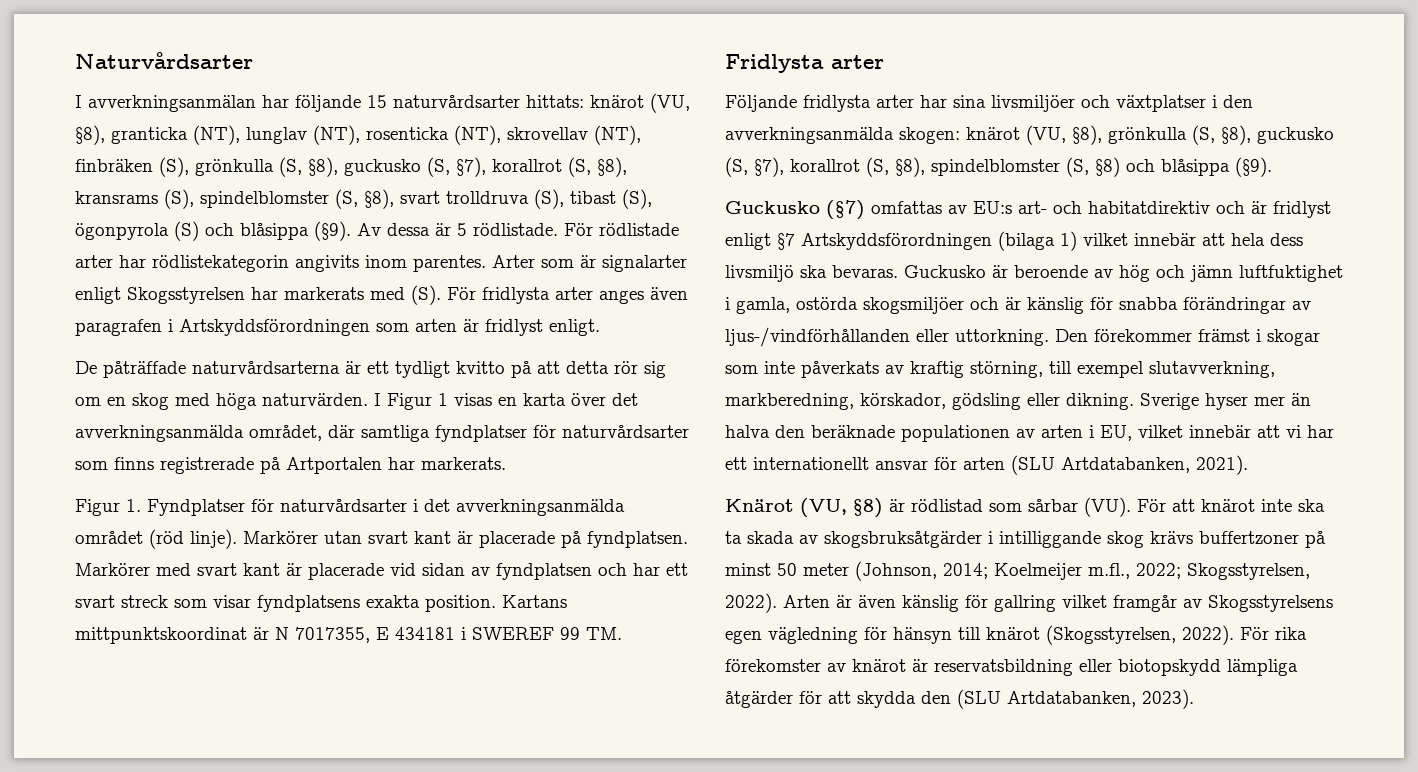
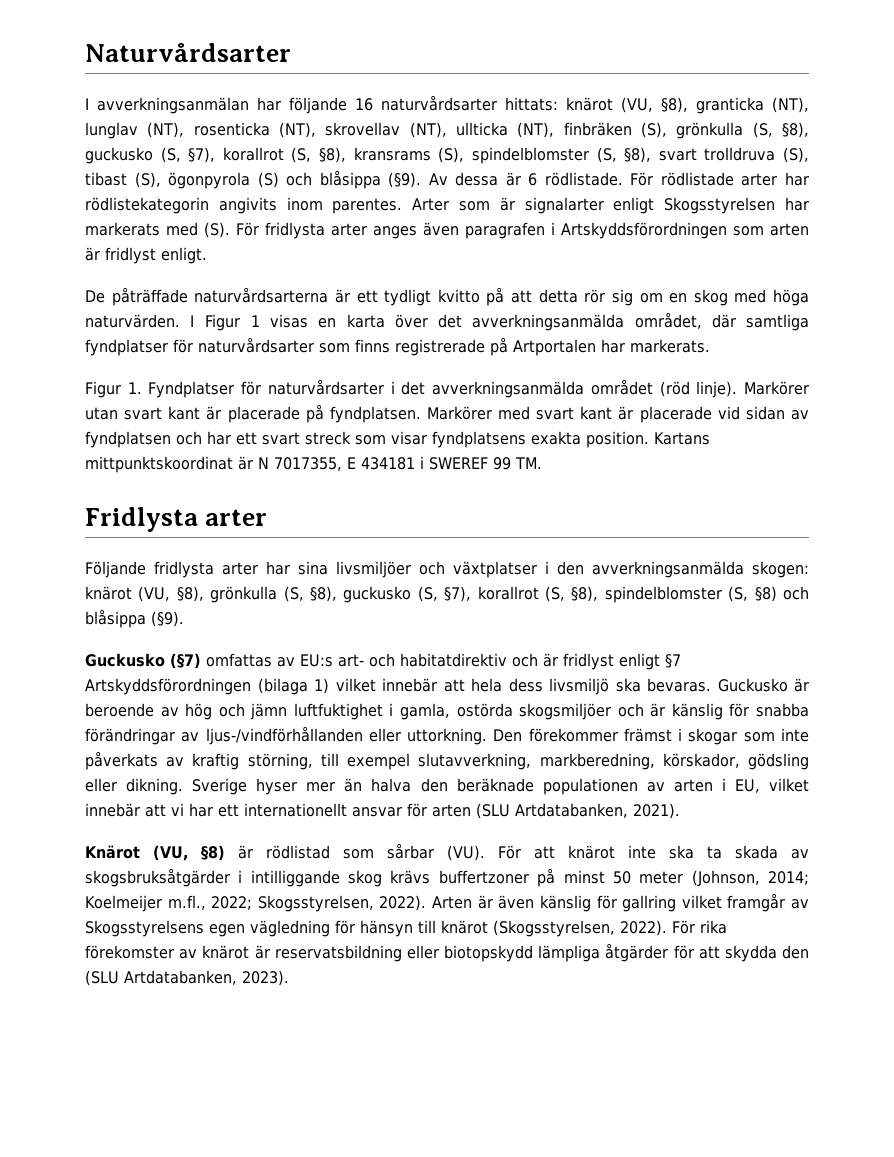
- I avverkningsanmälan har följande 15 naturvårdsarter hittats: knärot (VU, §8), granticka (NT), lunglav (NT), rosenticka (NT), skrovellav (NT), finbräken (S), grönkulla (S, §8), guckusko (S, §7), korallrot (S, §8), kransrams (S), spindelblomster (S, §8), svart trolldruva (S), tibast (S), ögonpyrola (S) och blåsippa (§9).
+ I avverkningsanmälan har följande 16 naturvårdsarter hittats: knärot (VU, §8), granticka (NT), lunglav (NT), rosenticka (NT), skrovellav (NT), ullticka (NT), finbräken (S), grönkulla (S, §8), guckusko (S, §7), korallrot (S, §8), kransrams (S), spindelblomster (S, §8), svart trolldruva (S), tibast (S), ögonpyrola (S) och blåsippa (§9).
- Av dessa är 5 rödlistade.
+ Av dessa är 6 rödlistade.

